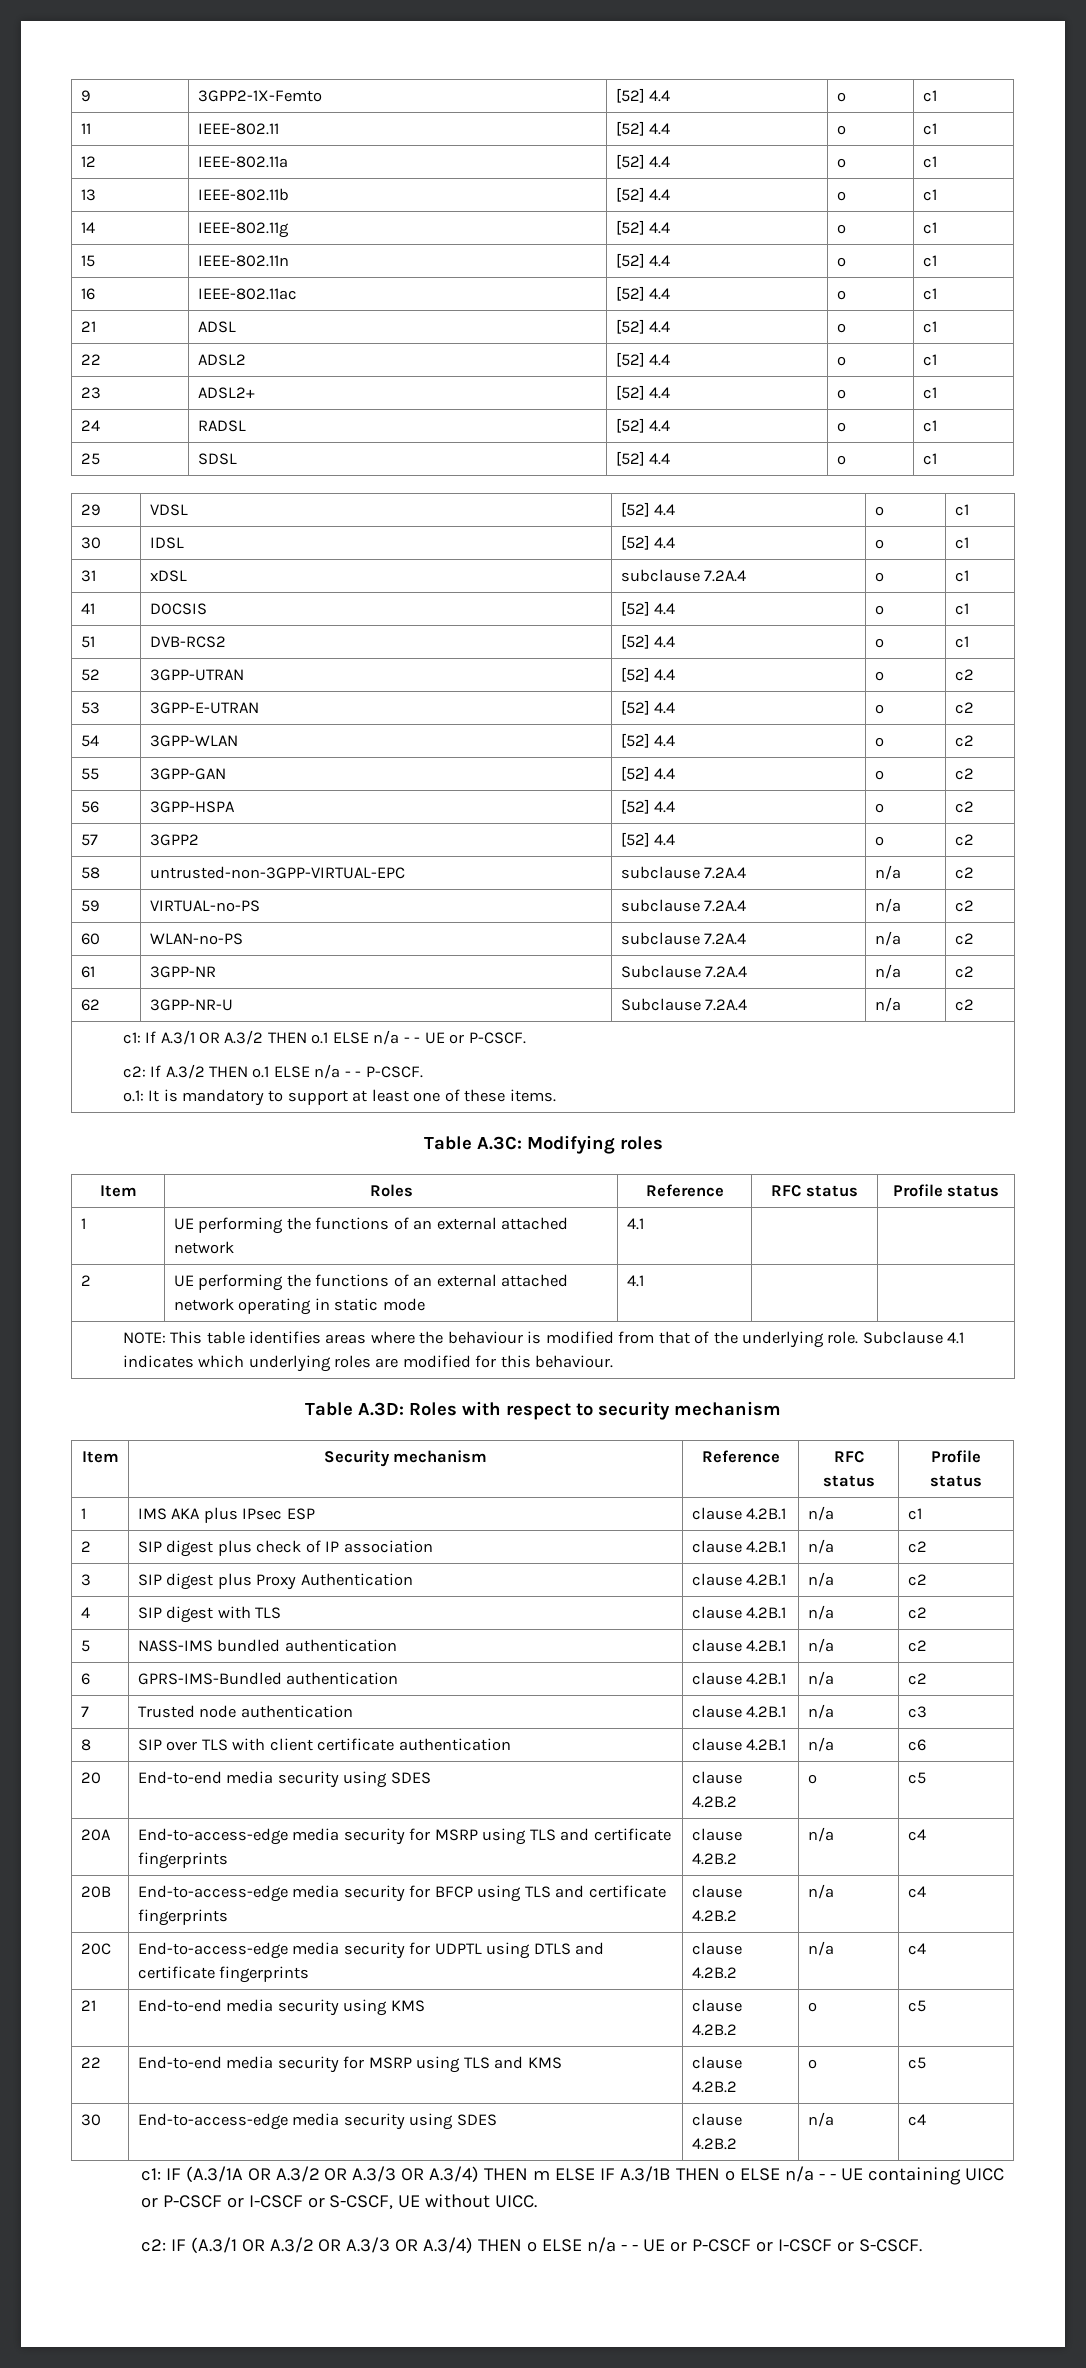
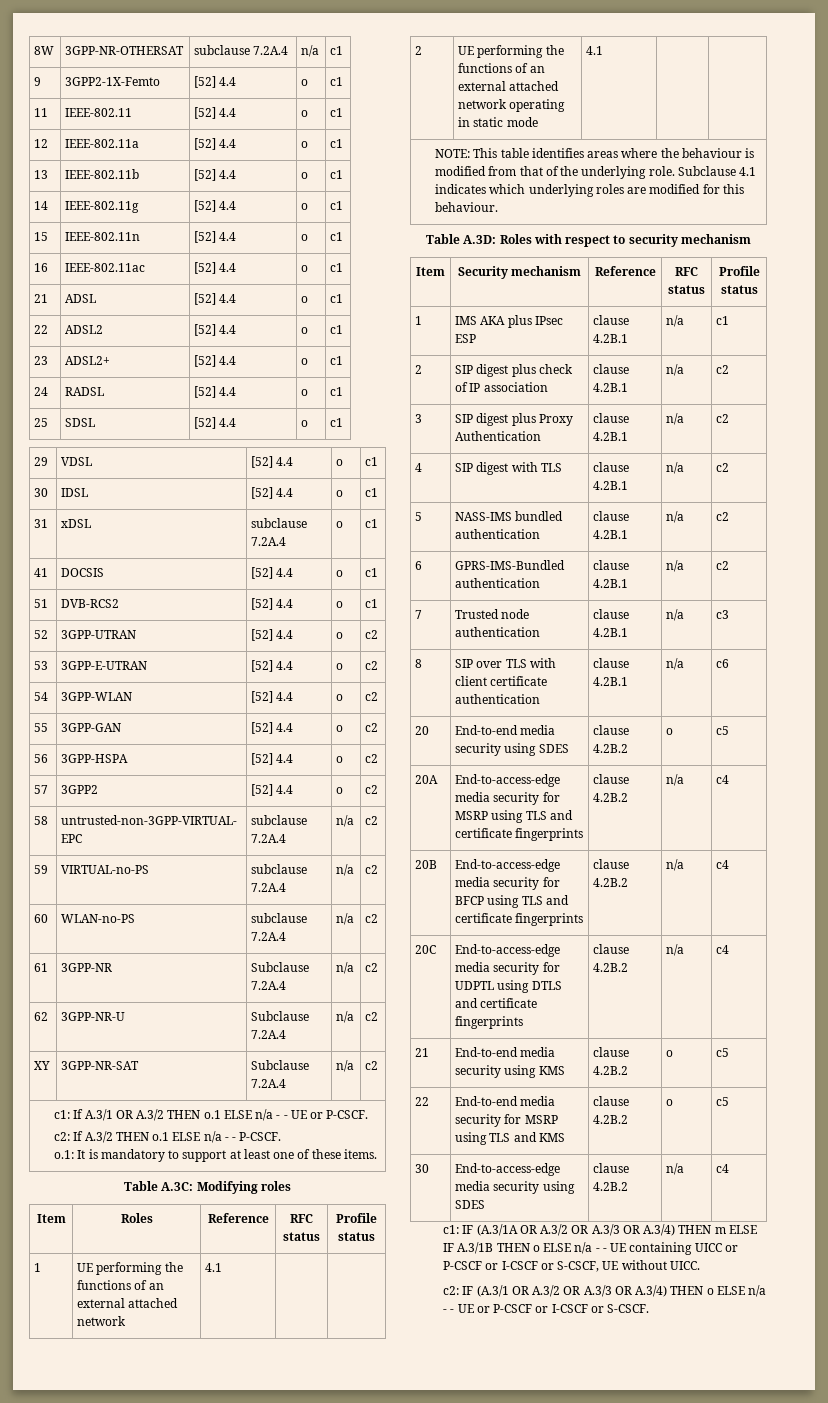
+ 8W | 3GPP-NR-OTHERSAT | subclause 7.2A.4 | n/a | c1
+ XY | 3GPP-NR-SAT | Subclause 7.2A.4 | n/a | c2

